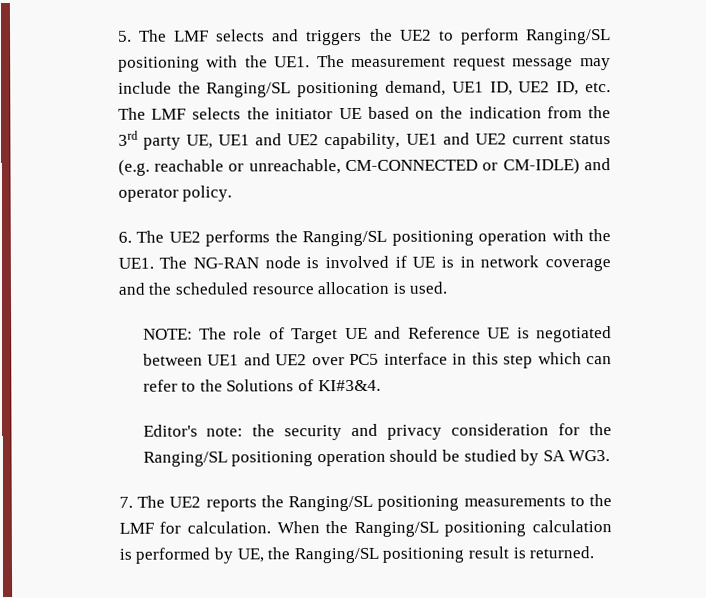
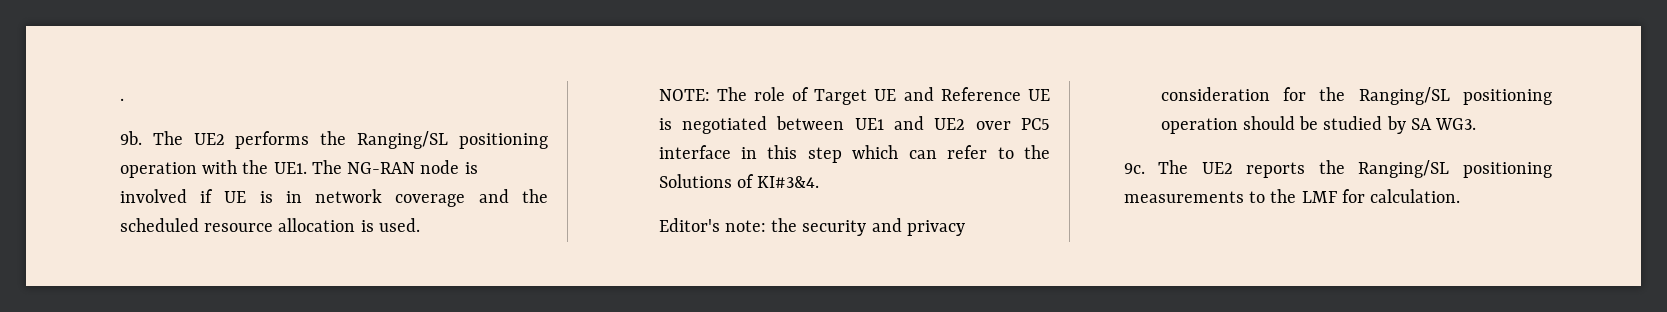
- 5. The LMF selects and triggers the UE2 to perform Ranging/SL positioning with the UE1. The measurement request message may include the Ranging/SL positioning demand, UE1 ID, UE2 ID, etc. The LMF selects the initiator UE based on the indication from the 3rd party UE, UE1 and UE2 capability, UE1 and UE2 current status (e.g. reachable or unreachable, CM-CONNECTED or CM-IDLE) and operator policy.
- 6. The UE2 performs the Ranging/SL positioning operation with the UE1. The NG-RAN node is involved if UE is in network coverage and the scheduled resource allocation is used.
+ .
+ 9b. The UE2 performs the Ranging/SL positioning operation with the UE1. The NG-RAN node is involved if UE is in network coverage and the scheduled resource allocation is used.
- 7. The UE2 reports the Ranging/SL positioning measurements to the LMF for calculation. When the Ranging/SL positioning calculation is performed by UE, the Ranging/SL positioning result is returned.
+ 9c. The UE2 reports the Ranging/SL positioning measurements to the LMF for calculation.

